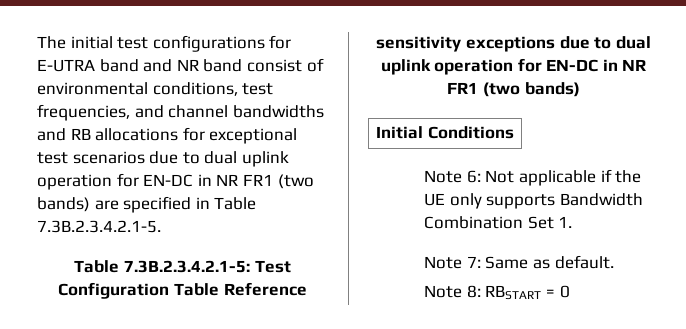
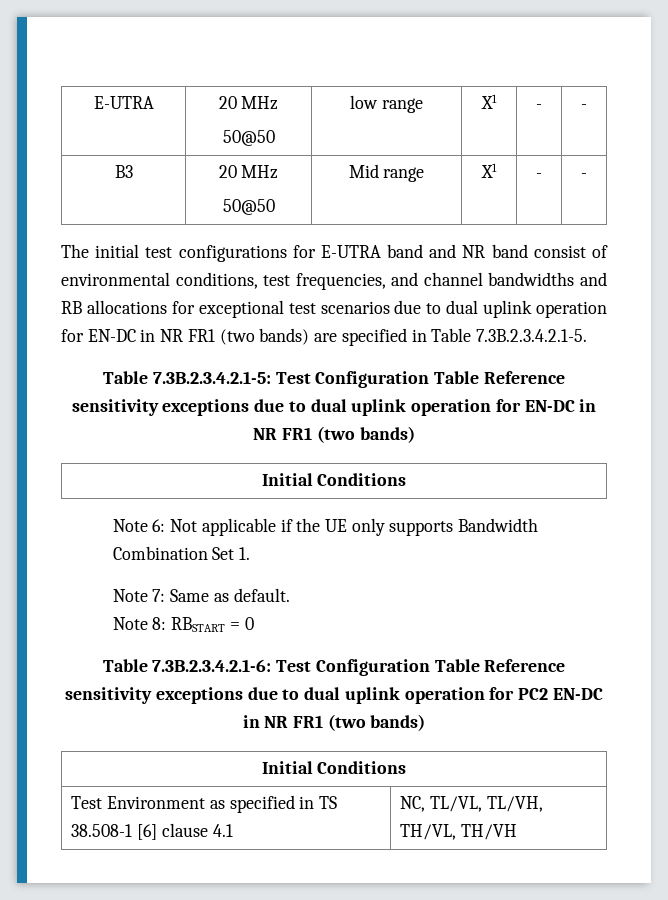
+ E-UTRA | 20 MHz
+ 50@50 | low range | X1 | - | -
+ B3 | 20 MHz
+ 50@50 | Mid range | X1 | - | -
+ Table 7.3B.2.3.4.2.1-6: Test Configuration Table Reference sensitivity exceptions due to dual uplink operation for PC2 EN-DC in NR FR1 (two bands)
+ Initial Conditions
+ Test Environment as specified in TS 38.508-1 [6] clause 4.1 | NC, TL/VL, TL/VH, TH/VL, TH/VH

